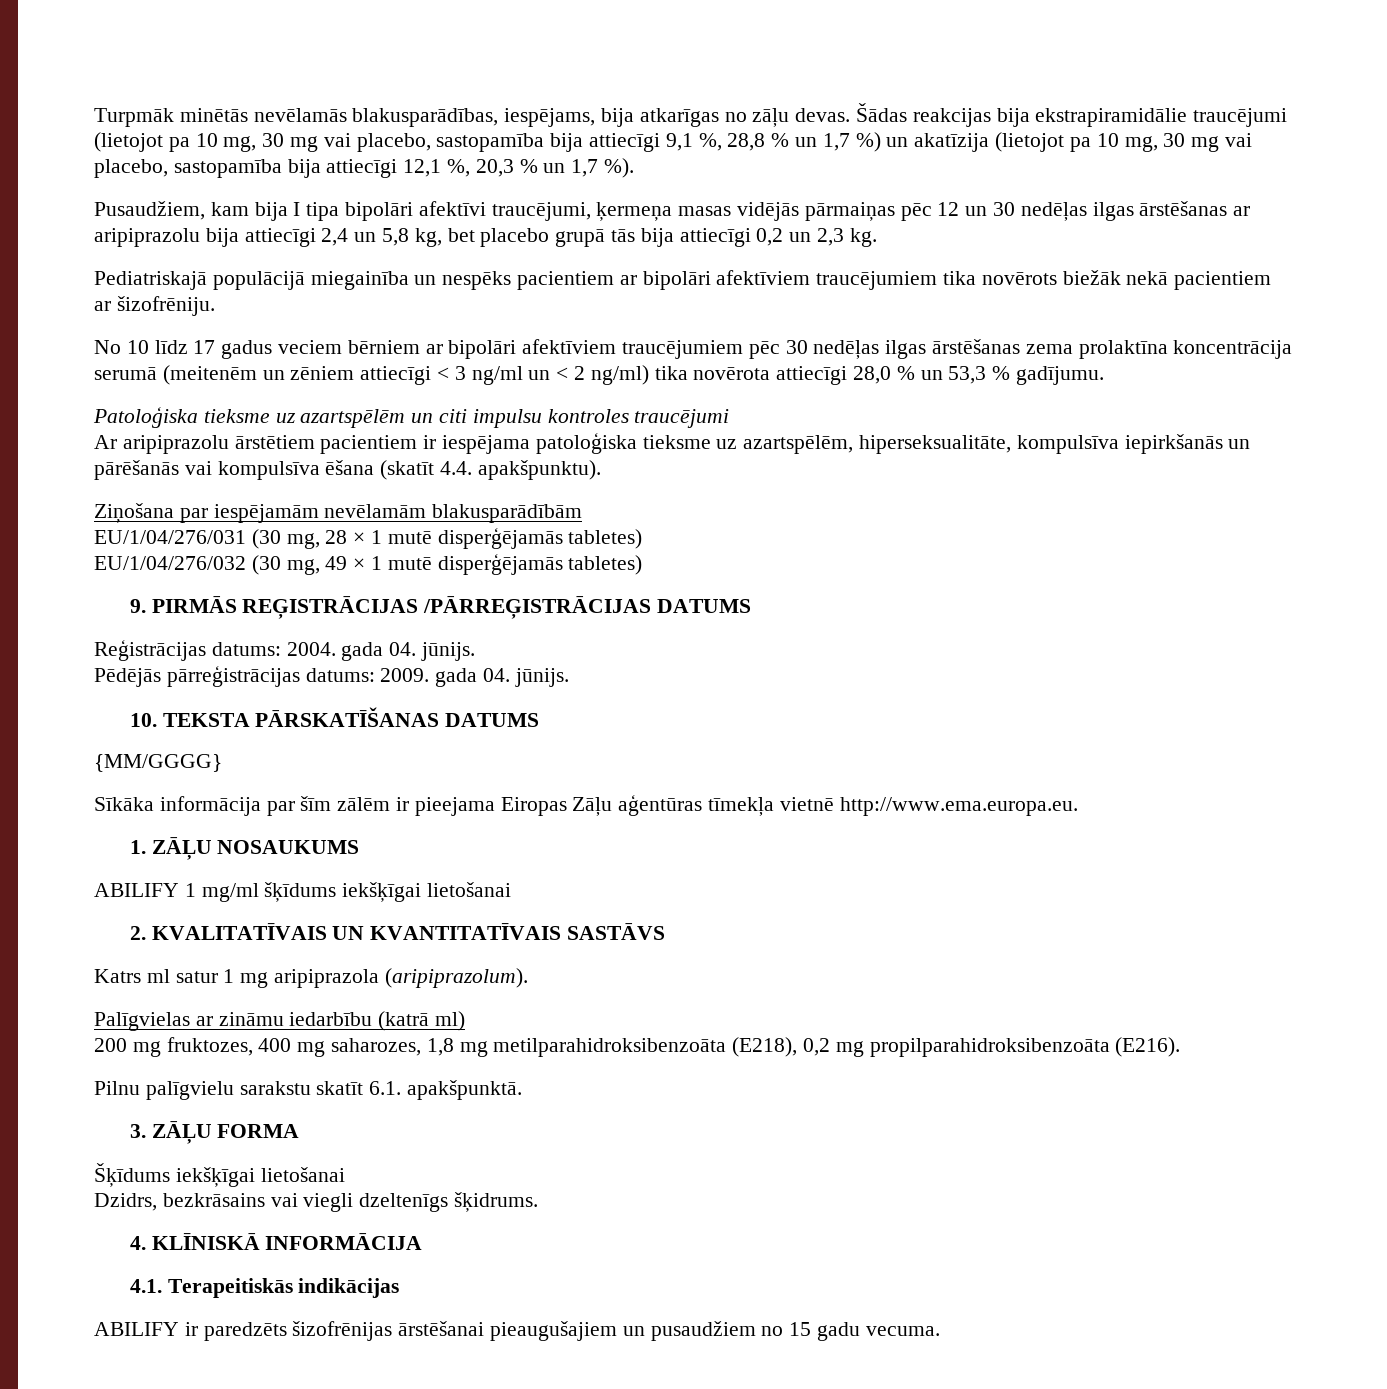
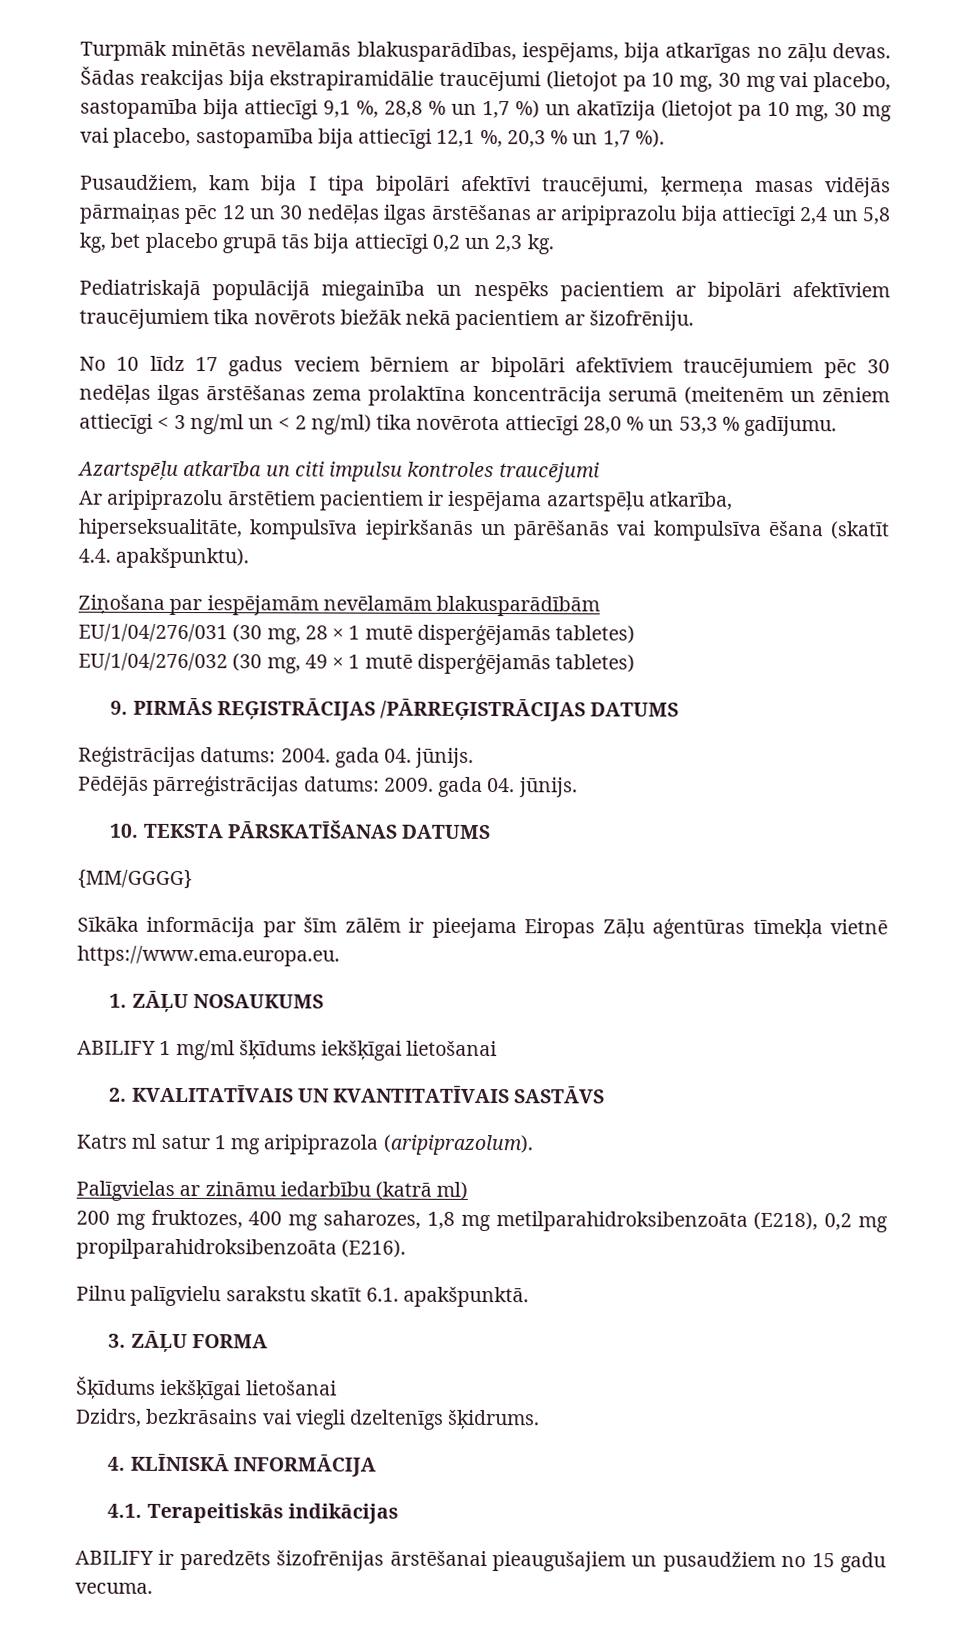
- Patoloģiska tieksme uz azartspēlēm un citi impulsu kontroles traucējumi
+ Azartspēļu atkarība un citi impulsu kontroles traucējumi
- Ar aripiprazolu ārstētiem pacientiem ir iespējama patoloģiska tieksme uz azartspēlēm, hiperseksualitāte, kompulsīva iepirkšanās un pārēšanās vai kompulsīva ēšana (skatīt 4.4. apakšpunktu).
+ Ar aripiprazolu ārstētiem pacientiem ir iespējama azartspēļu atkarība, hiperseksualitāte, kompulsīva iepirkšanās un pārēšanās vai kompulsīva ēšana (skatīt 4.4. apakšpunktu).
- Sīkāka informācija par šīm zālēm ir pieejama Eiropas Zāļu aģentūras tīmekļa vietnē http://www.ema.europa.eu.
+ Sīkāka informācija par šīm zālēm ir pieejama Eiropas Zāļu aģentūras tīmekļa vietnē https://www.ema.europa.eu.

